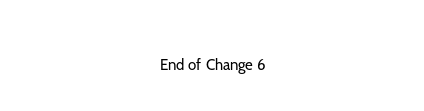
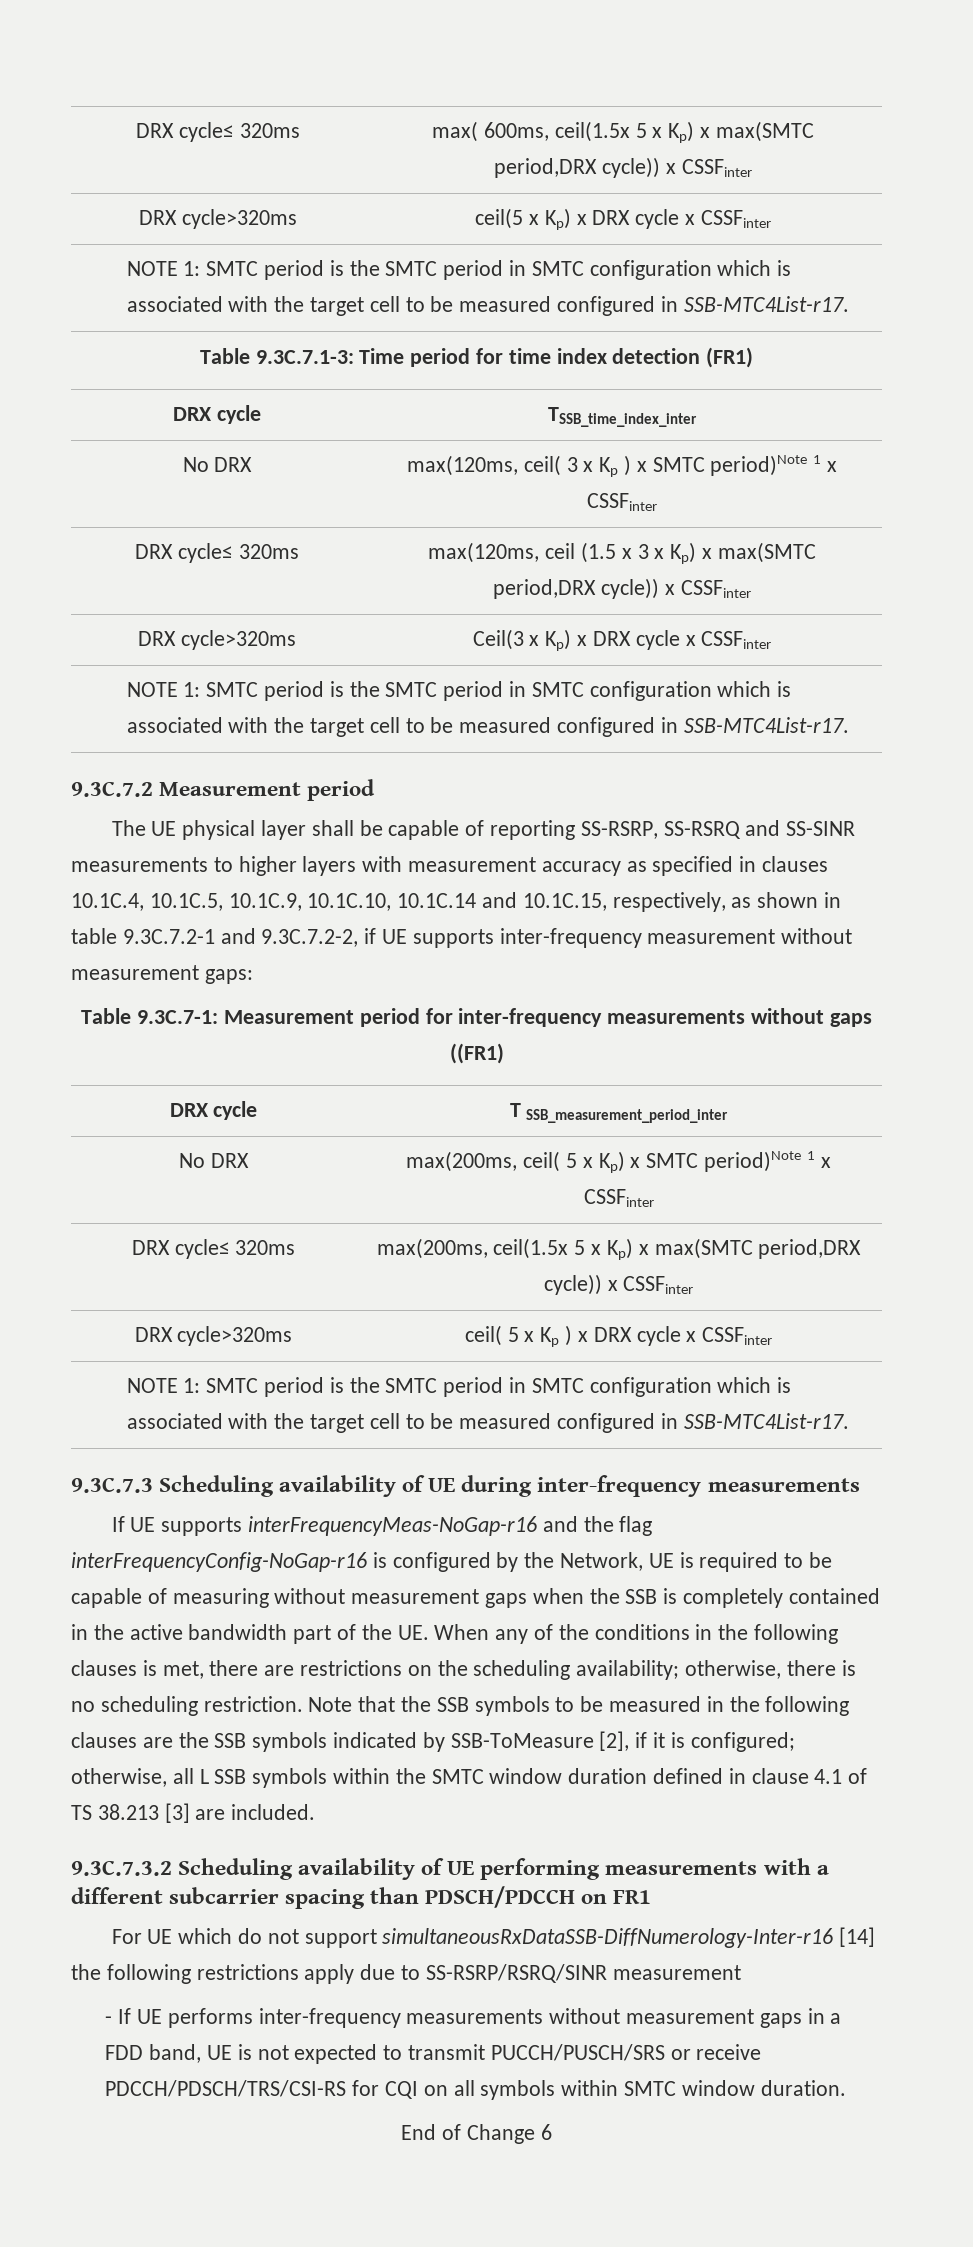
+ DRX cycle≤ 320ms | max( 600ms, ceil(1.5x 5 x Kp) x max(SMTC period,DRX cycle)) x CSSFinter
+ DRX cycle>320ms | ceil(5 x Kp) x DRX cycle x CSSFinter
+ NOTE 1: SMTC period is the SMTC period in SMTC configuration which is associated with the target cell to be measured configured in SSB-MTC4List-r17.
+ Table 9.3C.7.1-3: Time period for time index detection (FR1)
+ DRX cycle | TSSB_time_index_inter
+ No DRX | max(120ms, ceil( 3 x Kp ) x SMTC period)Note 1 x CSSFinter
+ DRX cycle≤ 320ms | max(120ms, ceil (1.5 x 3 x Kp) x max(SMTC period,DRX cycle)) x CSSFinter
+ DRX cycle>320ms | Ceil(3 x Kp) x DRX cycle x CSSFinter
+ NOTE 1: SMTC period is the SMTC period in SMTC configuration which is associated with the target cell to be measured configured in SSB-MTC4List-r17.
+ 9.3C.7.2 Measurement period
+ The UE physical layer shall be capable of reporting SS-RSRP, SS-RSRQ and SS-SINR measurements to higher layers with measurement accuracy as specified in clauses 10.1C.4, 10.1C.5, 10.1C.9, 10.1C.10, 10.1C.14 and 10.1C.15, respectively, as shown in table 9.3C.7.2-1 and 9.3C.7.2-2, if UE supports inter-frequency measurement without measurement gaps:
+ Table 9.3C.7-1: Measurement period for inter-frequency measurements without gaps ((FR1)
+ DRX cycle | T SSB_measurement_period_inter
+ No DRX | max(200ms, ceil( 5 x Kp) x SMTC period)Note 1 x CSSFinter
+ DRX cycle≤ 320ms | max(200ms, ceil(1.5x 5 x Kp) x max(SMTC period,DRX cycle)) x CSSFinter
+ DRX cycle>320ms | ceil( 5 x Kp ) x DRX cycle x CSSFinter
+ NOTE 1: SMTC period is the SMTC period in SMTC configuration which is associated with the target cell to be measured configured in SSB-MTC4List-r17.
+ 9.3C.7.3 Scheduling availability of UE during inter-frequency measurements
+ If UE supports interFrequencyMeas-NoGap-r16 and the flag interFrequencyConfig-NoGap-r16 is configured by the Network, UE is required to be capable of measuring without measurement gaps when the SSB is completely contained in the active bandwidth part of the UE. When any of the conditions in the following clauses is met, there are restrictions on the scheduling availability; otherwise, there is no scheduling restriction. Note that the SSB symbols to be measured in the following clauses are the SSB symbols indicated by SSB-ToMeasure [2], if it is configured; otherwise, all L SSB symbols within the SMTC window duration defined in clause 4.1 of TS 38.213 [3] are included.
+ 9.3C.7.3.2 Scheduling availability of UE performing measurements with a different subcarrier spacing than PDSCH/PDCCH on FR1
+ For UE which do not support simultaneousRxDataSSB-DiffNumerology-Inter-r16 [14] the following restrictions apply due to SS-RSRP/RSRQ/SINR measurement
+ - If UE performs inter-frequency measurements without measurement gaps in a FDD band, UE is not expected to transmit PUCCH/PUSCH/SRS or receive PDCCH/PDSCH/TRS/CSI-RS for CQI on all symbols within SMTC window duration.

